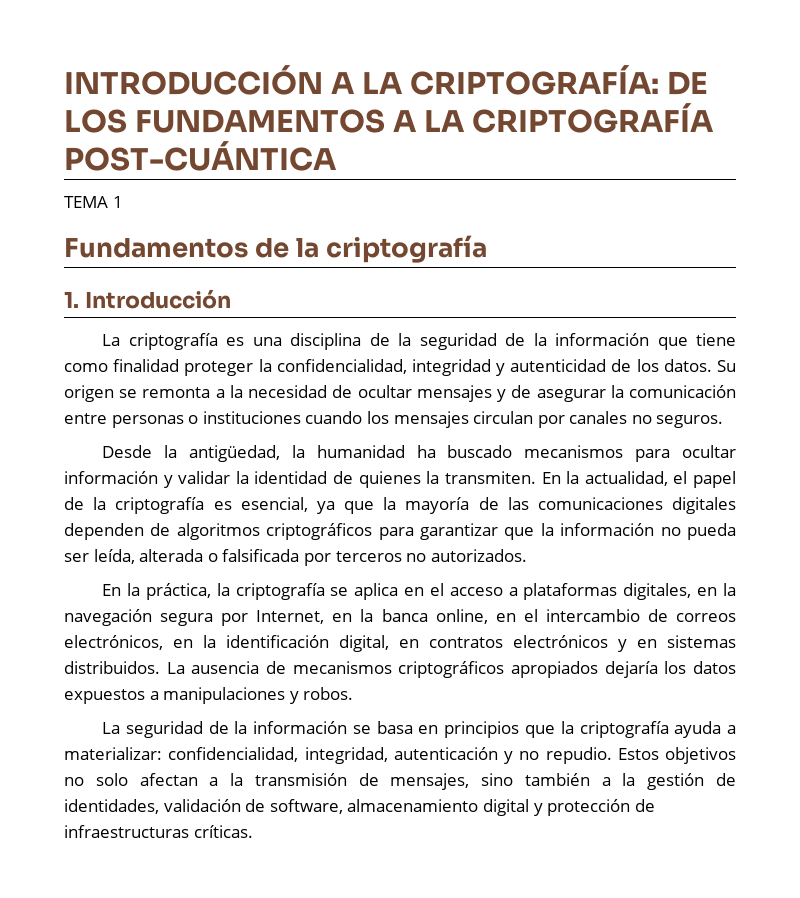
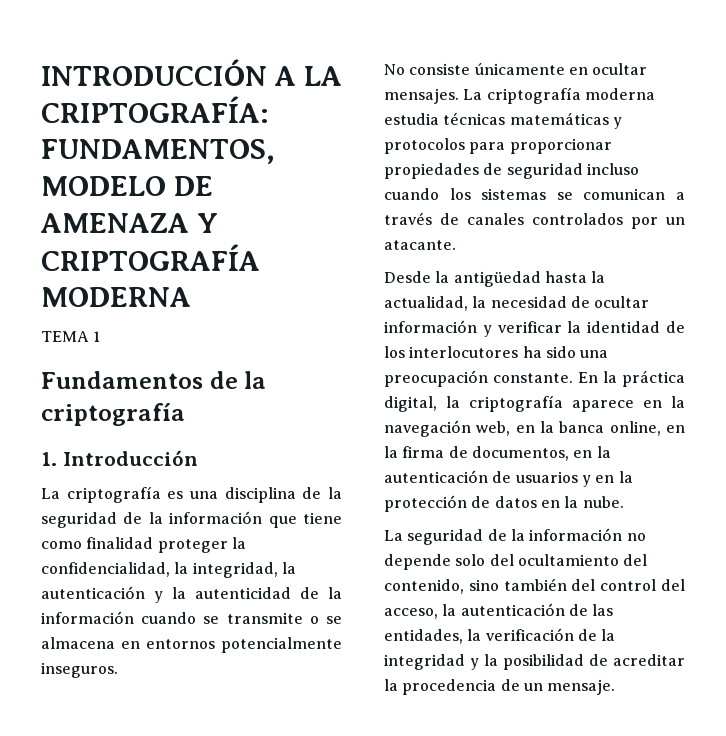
- INTRODUCCIÓN A LA CRIPTOGRAFÍA: DE LOS FUNDAMENTOS A LA CRIPTOGRAFÍA POST-CUÁNTICA
+ INTRODUCCIÓN A LA CRIPTOGRAFÍA: FUNDAMENTOS, MODELO DE AMENAZA Y CRIPTOGRAFÍA MODERNA
- La criptografía es una disciplina de la seguridad de la información que tiene como finalidad proteger la confidencialidad, integridad y autenticidad de los datos. Su origen se remonta a la necesidad de ocultar mensajes y de asegurar la comunicación entre personas o instituciones cuando los mensajes circulan por canales no seguros.
- Desde la antigüedad, la humanidad ha buscado mecanismos para ocultar información y validar la identidad de quienes la transmiten. En la actualidad, el papel de la criptografía es esencial, ya que la mayoría de las comunicaciones digitales dependen de algoritmos criptográficos para garantizar que la información no pueda ser leída, alterada o falsificada por terceros no autorizados.
- En la práctica, la criptografía se aplica en el acceso a plataformas digitales, en la navegación segura por Internet, en la banca online, en el intercambio de correos electrónicos, en la identificación digital, en contratos electrónicos y en sistemas distribuidos. La ausencia de mecanismos criptográficos apropiados dejaría los datos expuestos a manipulaciones y robos.
+ La criptografía es una disciplina de la seguridad de la información que tiene como finalidad proteger la confidencialidad, la integridad, la autenticación y la autenticidad de la información cuando se transmite o se almacena en entornos potencialmente inseguros.
+ No consiste únicamente en ocultar mensajes. La criptografía moderna estudia técnicas matemáticas y protocolos para proporcionar propiedades de seguridad incluso cuando los sistemas se comunican a través de canales controlados por un atacante.
+ Desde la antigüedad hasta la actualidad, la necesidad de ocultar información y verificar la identidad de los interlocutores ha sido una preocupación constante. En la práctica digital, la criptografía aparece en la navegación web, en la banca online, en la firma de documentos, en la autenticación de usuarios y en la protección de datos en la nube.
- La seguridad de la información se basa en principios que la criptografía ayuda a materializar: confidencialidad, integridad, autenticación y no repudio. Estos objetivos no solo afectan a la transmisión de mensajes, sino también a la gestión de identidades, validación de software, almacenamiento digital y protección de infraestructuras críticas.
+ La seguridad de la información no depende solo del ocultamiento del contenido, sino también del control del acceso, la autenticación de las entidades, la verificación de la integridad y la posibilidad de acreditar la procedencia de un mensaje.

